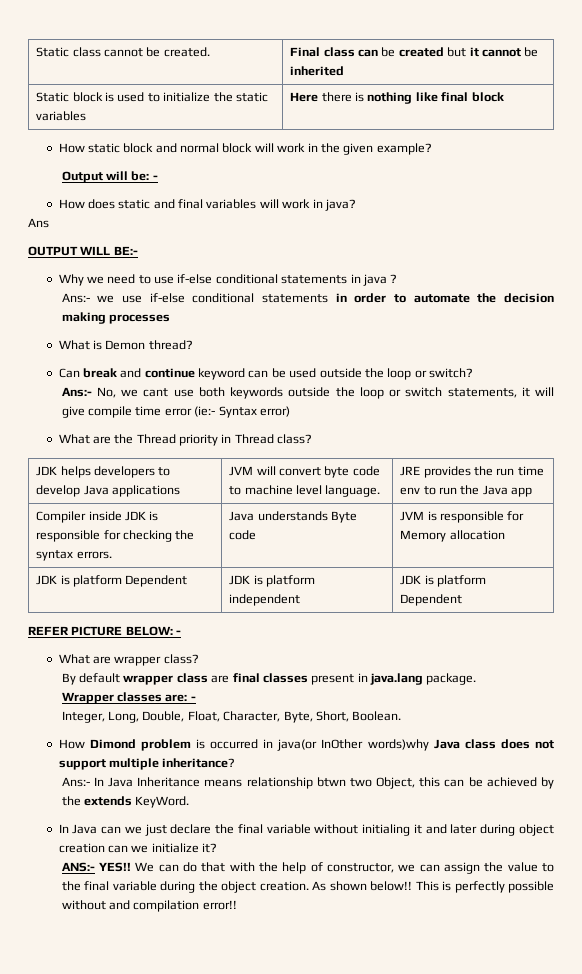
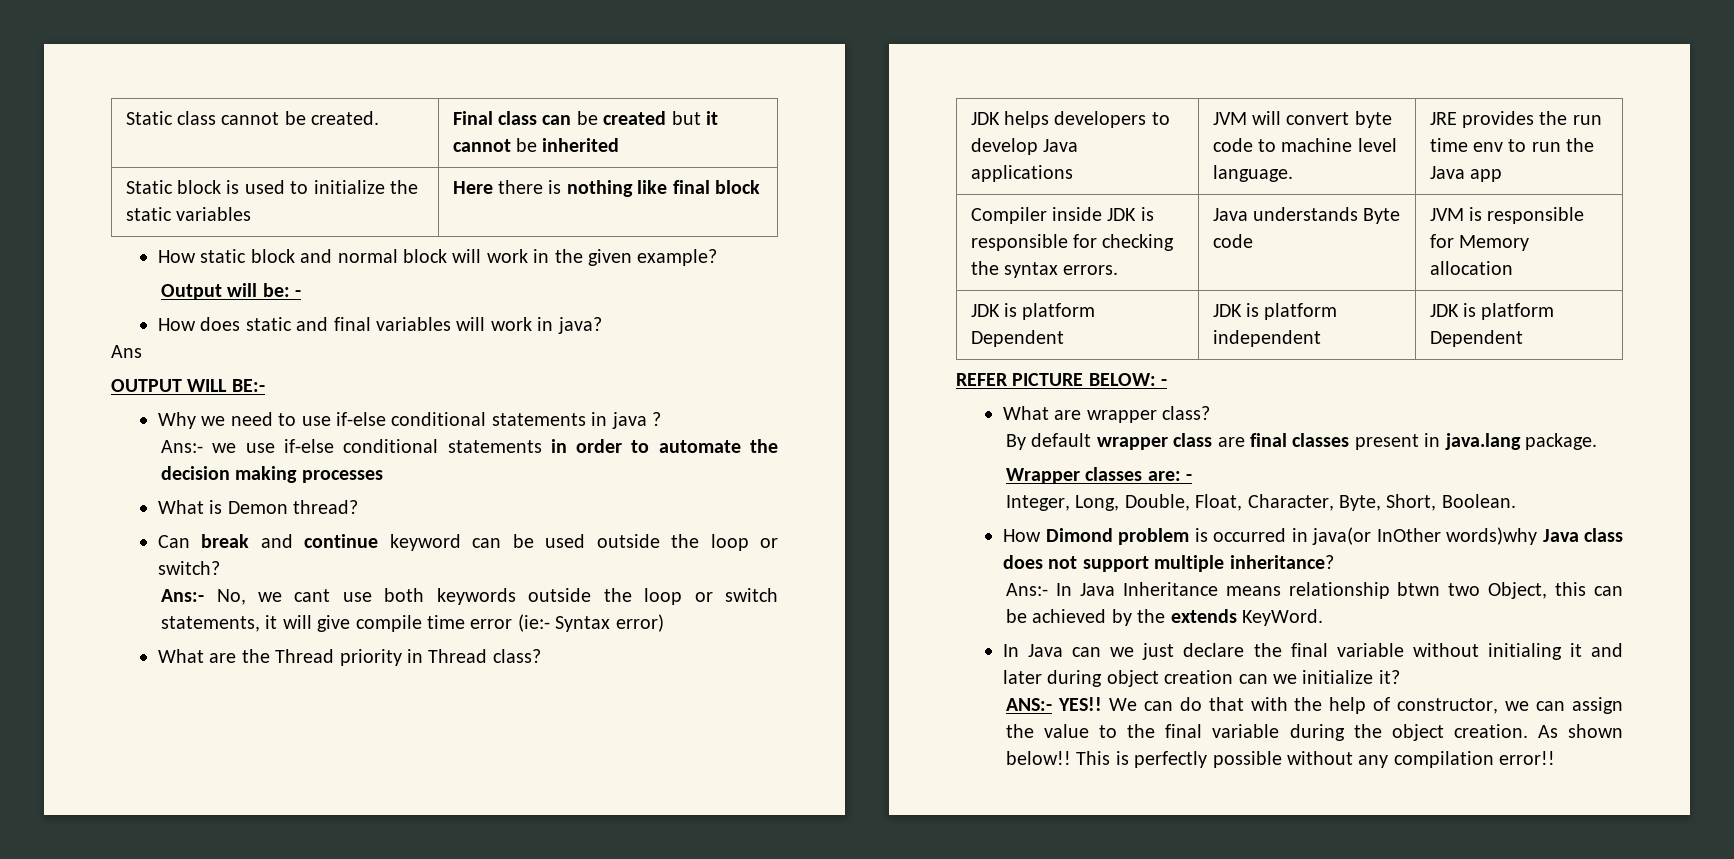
- This is perfectly possible without and compilation error!!
+ This is perfectly possible without any compilation error!!

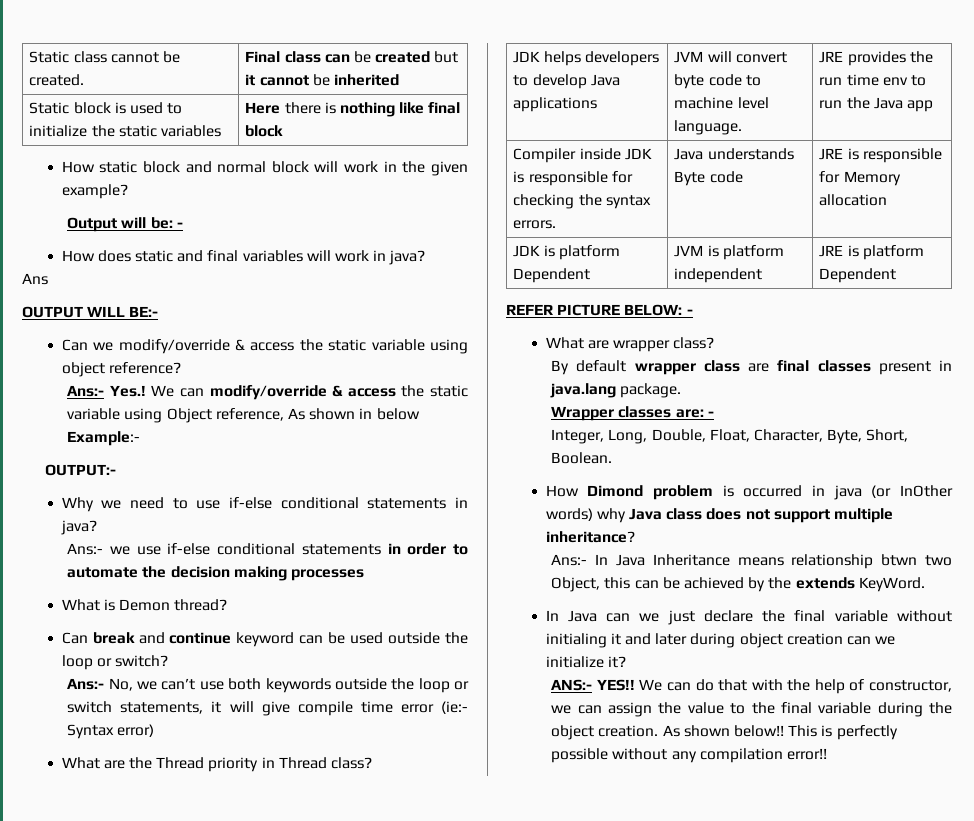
+ Can we modify/override & access the static variable using object reference?
+ Ans:- Yes.! We can modify/override & access the static variable using Object reference, As shown in below Example:-
+ OUTPUT:-
- Why we need to use if-else conditional statements in java ?
+ Why we need to use if-else conditional statements in java?
- Ans:- No, we cant use both keywords outside the loop or switch statements, it will give compile time error (ie:- Syntax error)
+ Ans:- No, we can’t use both keywords outside the loop or switch statements, it will give compile time error (ie:- Syntax error)
- Compiler inside JDK is responsible for checking the syntax errors. | Java understands Byte code | JVM is responsible for Memory allocation
+ Compiler inside JDK is responsible for checking the syntax errors. | Java understands Byte code | JRE is responsible for Memory allocation
- JDK is platform Dependent | JDK is platform independent | JDK is platform Dependent
+ JDK is platform Dependent | JVM is platform independent | JRE is platform Dependent
- How Dimond problem is occurred in java(or InOther words)why Java class does not support multiple inheritance?
+ How Dimond problem is occurred in java (or InOther words) why Java class does not support multiple inheritance?

